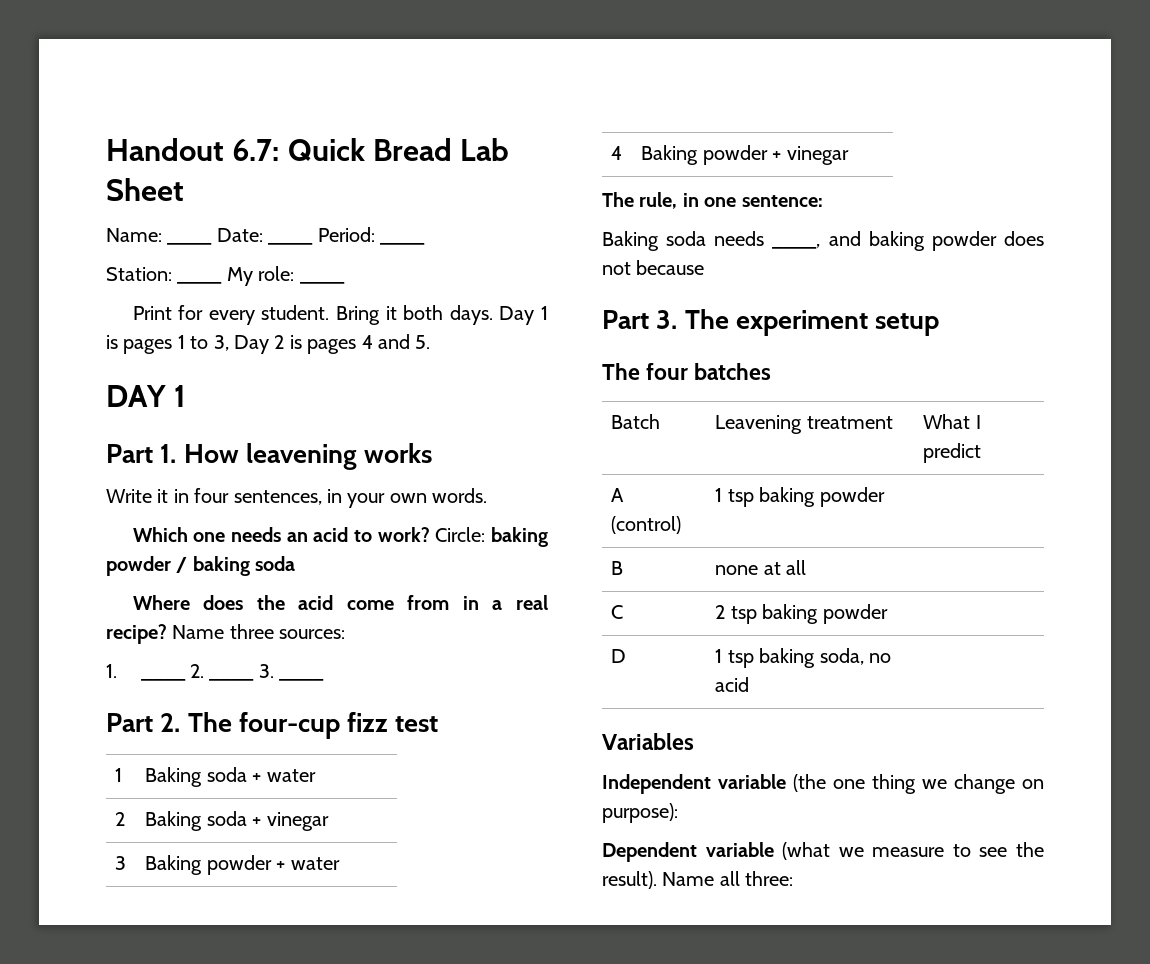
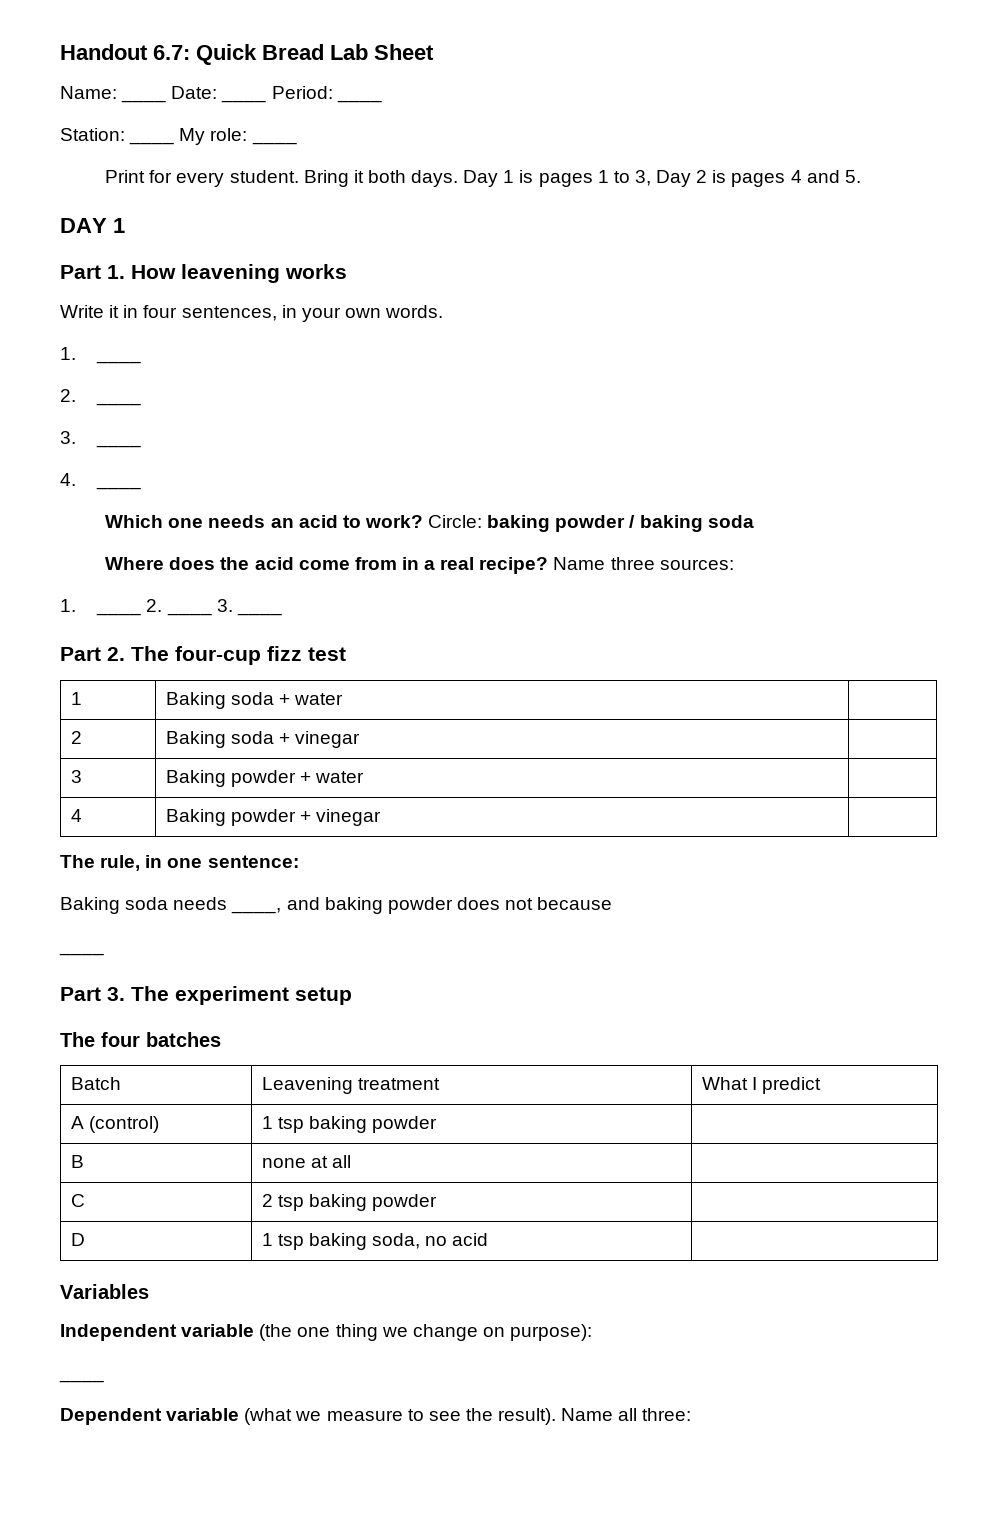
  Write it in four sentences, in your own words.
+ 1. ____
+ 2. ____
+ 3. ____
+ 4. ____
  Baking soda needs ____, and baking powder does not because
+ ____
  Independent variable (the one thing we change on purpose):
+ ____

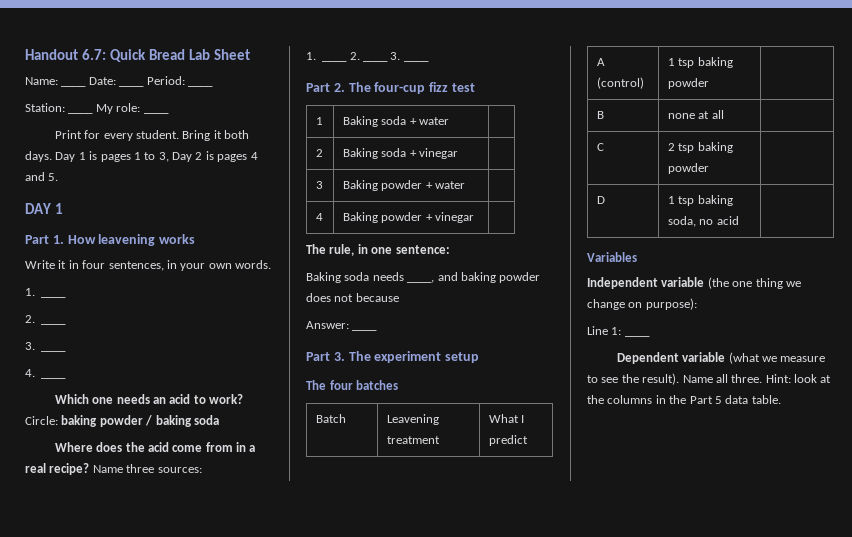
  Baking soda needs ____, and baking powder does not because
- ____
+ Answer: ____
  Independent variable (the one thing we change on purpose):
- ____
+ Line 1: ____
- Name all three:
+ Name all three. Hint: look at the columns in the Part 5 data table.

